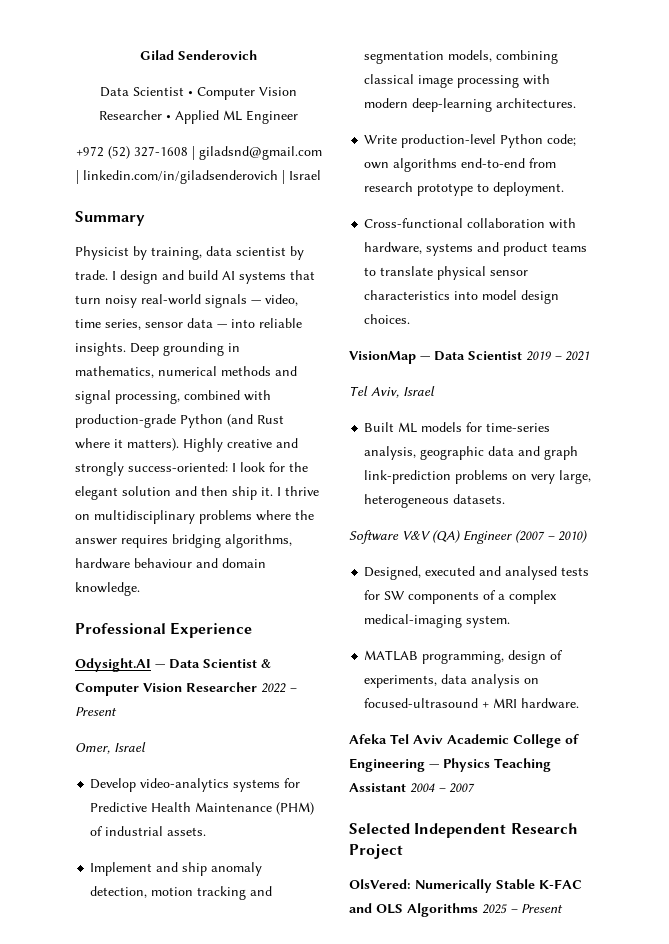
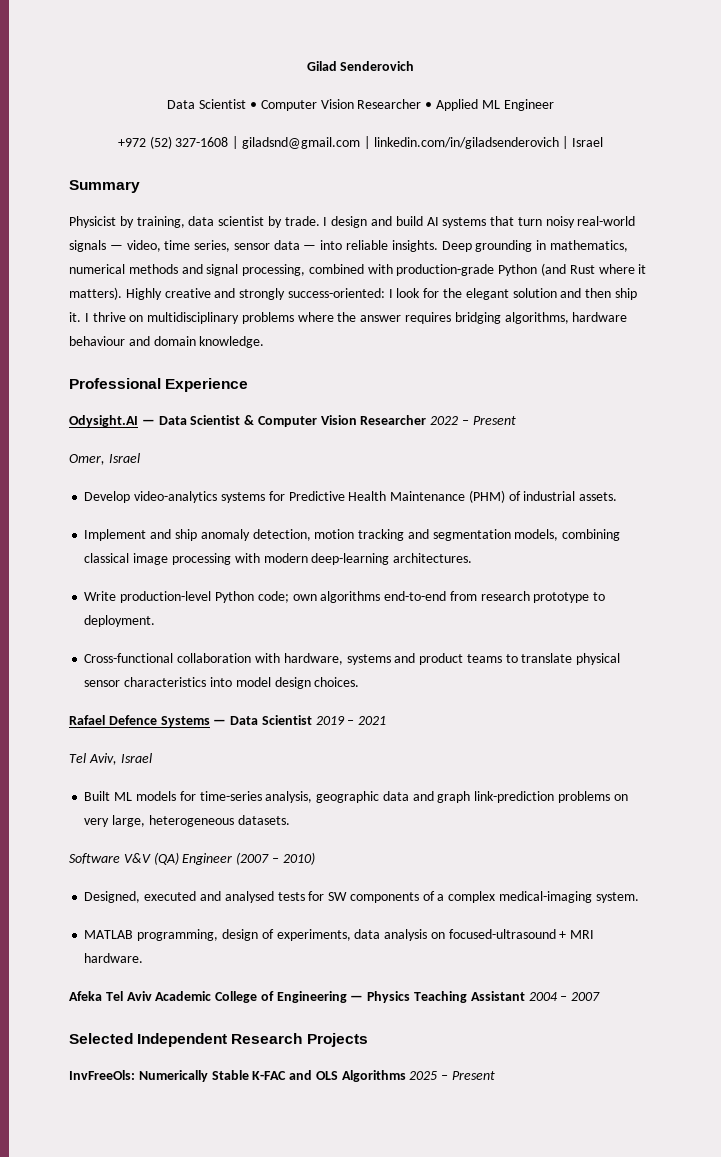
- VisionMap — Data Scientist 2019 – 2021
+ Rafael Defence Systems — Data Scientist 2019 – 2021
- Selected Independent Research Project
- OlsVered: Numerically Stable K-FAC and OLS Algorithms 2025 – Present
+ Selected Independent Research Projects
+ InvFreeOls: Numerically Stable K-FAC and OLS Algorithms 2025 – Present

